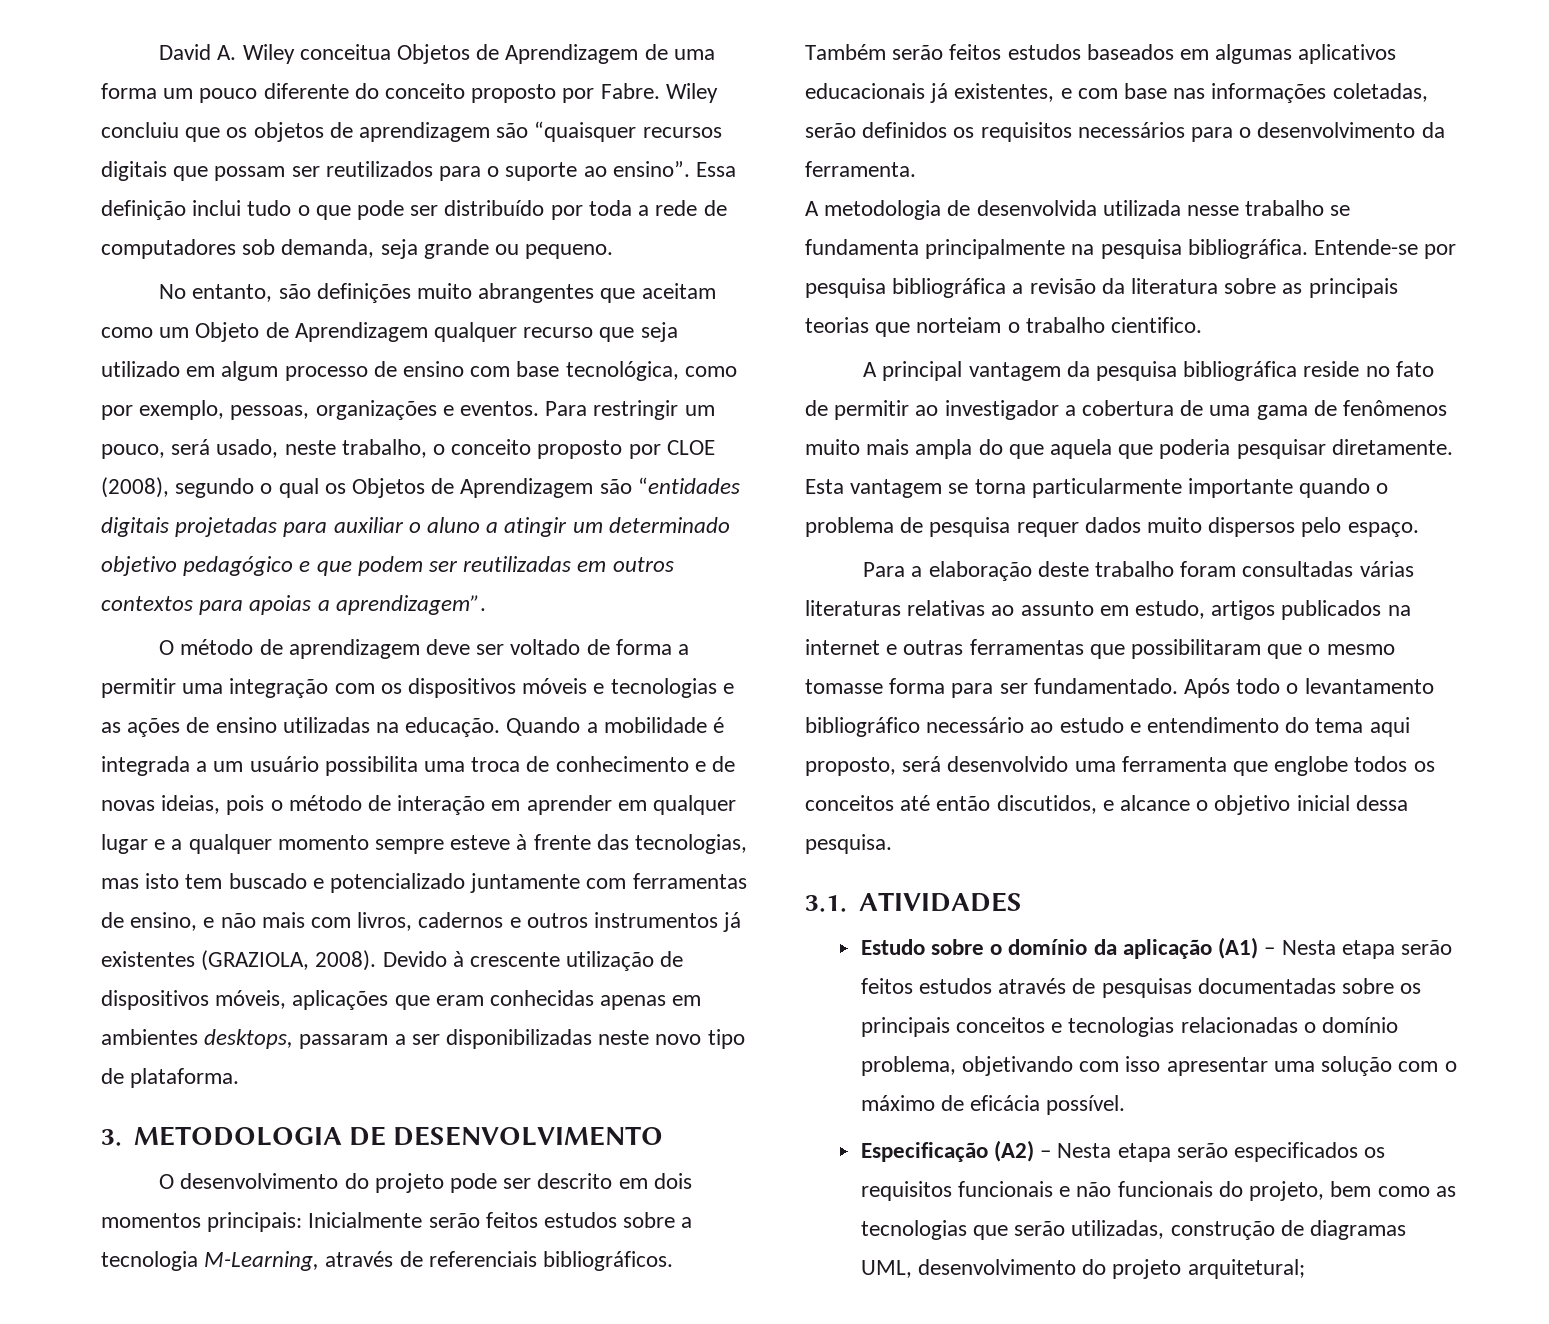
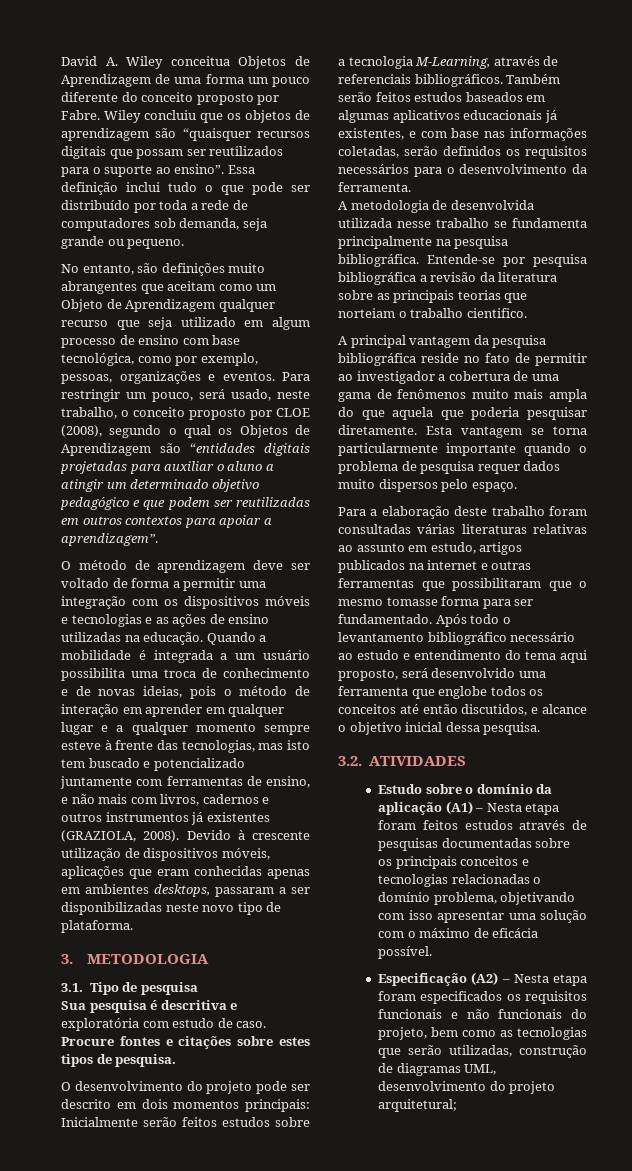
- Para restringir um pouco, será usado, neste trabalho, o conceito proposto por CLOE (2008), segundo o qual os Objetos de Aprendizagem são “entidades digitais projetadas para auxiliar o aluno a atingir um determinado objetivo pedagógico e que podem ser reutilizadas em outros contextos para apoias a aprendizagem”.
+ Para restringir um pouco, será usado, neste trabalho, o conceito proposto por CLOE (2008), segundo o qual os Objetos de Aprendizagem são “entidades digitais projetadas para auxiliar o aluno a atingir um determinado objetivo pedagógico e que podem ser reutilizadas em outros contextos para apoiar a aprendizagem”.
- 3. METODOLOGIA DE DESENVOLVIMENTO
+ 3. METODOLOGIA
+ 3.1. Tipo de pesquisa
+ Sua pesquisa é descritiva e exploratória com estudo de caso. Procure fontes e citações sobre estes tipos de pesquisa.
- 3.1. ATIVIDADES
+ 3.2. ATIVIDADES
- Estudo sobre o domínio da aplicação (A1) – Nesta etapa serão feitos estudos através de pesquisas documentadas sobre os principais conceitos e tecnologias relacionadas o domínio problema, objetivando com isso apresentar uma solução com o máximo de eficácia possível.
+ Estudo sobre o domínio da aplicação (A1) – Nesta etapa foram feitos estudos através de pesquisas documentadas sobre os principais conceitos e tecnologias relacionadas o domínio problema, objetivando com isso apresentar uma solução com o máximo de eficácia possível.
- Especificação (A2) – Nesta etapa serão especificados os requisitos funcionais e não funcionais do projeto, bem como as tecnologias que serão utilizadas, construção de diagramas UML, desenvolvimento do projeto arquitetural;
+ Especificação (A2) – Nesta etapa foram especificados os requisitos funcionais e não funcionais do projeto, bem como as tecnologias que serão utilizadas, construção de diagramas UML, desenvolvimento do projeto arquitetural;

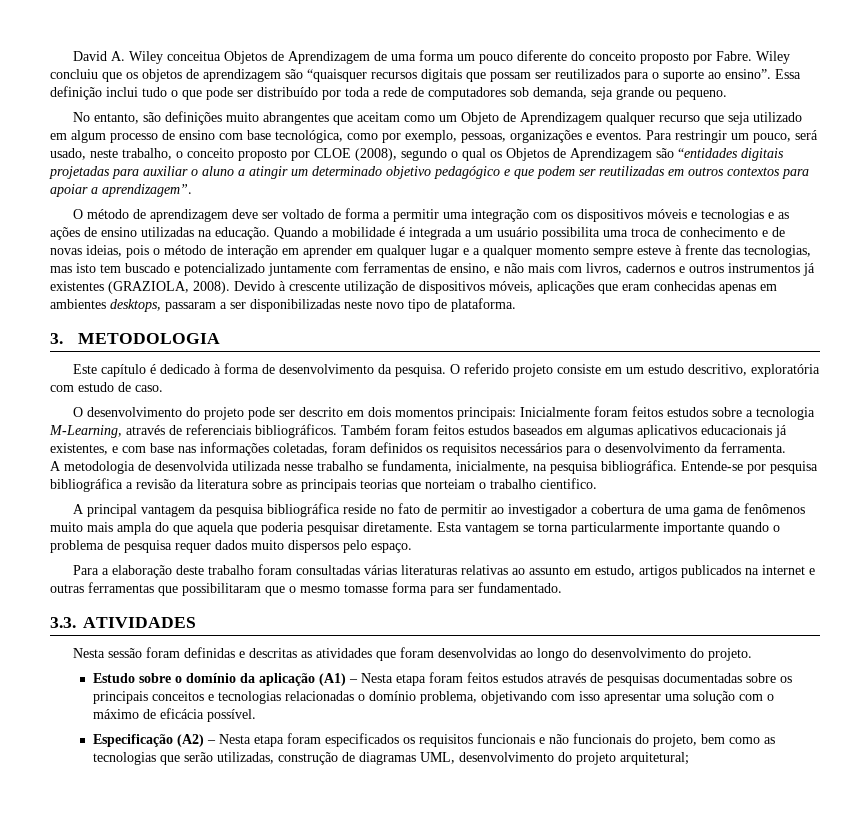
- 3.1. Tipo de pesquisa
- Sua pesquisa é descritiva e exploratória com estudo de caso. Procure fontes e citações sobre estes tipos de pesquisa.
+ Este capítulo é dedicado à forma de desenvolvimento da pesquisa. O referido projeto consiste em um estudo descritivo, exploratória com estudo de caso.
- O desenvolvimento do projeto pode ser descrito em dois momentos principais: Inicialmente serão feitos estudos sobre a tecnologia M-Learning, através de referenciais bibliográficos.
+ O desenvolvimento do projeto pode ser descrito em dois momentos principais: Inicialmente foram feitos estudos sobre a tecnologia M-Learning, através de referenciais bibliográficos.
- Também serão feitos estudos baseados em algumas aplicativos educacionais já existentes, e com base nas informações coletadas, serão definidos os requisitos necessários para o desenvolvimento da ferramenta.
+ Também foram feitos estudos baseados em algumas aplicativos educacionais já existentes, e com base nas informações coletadas, foram definidos os requisitos necessários para o desenvolvimento da ferramenta.
- A metodologia de desenvolvida utilizada nesse trabalho se fundamenta principalmente na pesquisa bibliográfica.
+ A metodologia de desenvolvida utilizada nesse trabalho se fundamenta, inicialmente, na pesquisa bibliográfica.
- Para a elaboração deste trabalho foram consultadas várias literaturas relativas ao assunto em estudo, artigos publicados na internet e outras ferramentas que possibilitaram que o mesmo tomasse forma para ser fundamentado. Após todo o levantamento bibliográfico necessário ao estudo e entendimento do tema aqui proposto, será desenvolvido uma ferramenta que englobe todos os conceitos até então discutidos, e alcance o objetivo inicial dessa pesquisa.
- 3.2. ATIVIDADES
+ Para a elaboração deste trabalho foram consultadas várias literaturas relativas ao assunto em estudo, artigos publicados na internet e outras ferramentas que possibilitaram que o mesmo tomasse forma para ser fundamentado.
+ 3.3. ATIVIDADES
+ Nesta sessão foram definidas e descritas as atividades que foram desenvolvidas ao longo do desenvolvimento do projeto.

